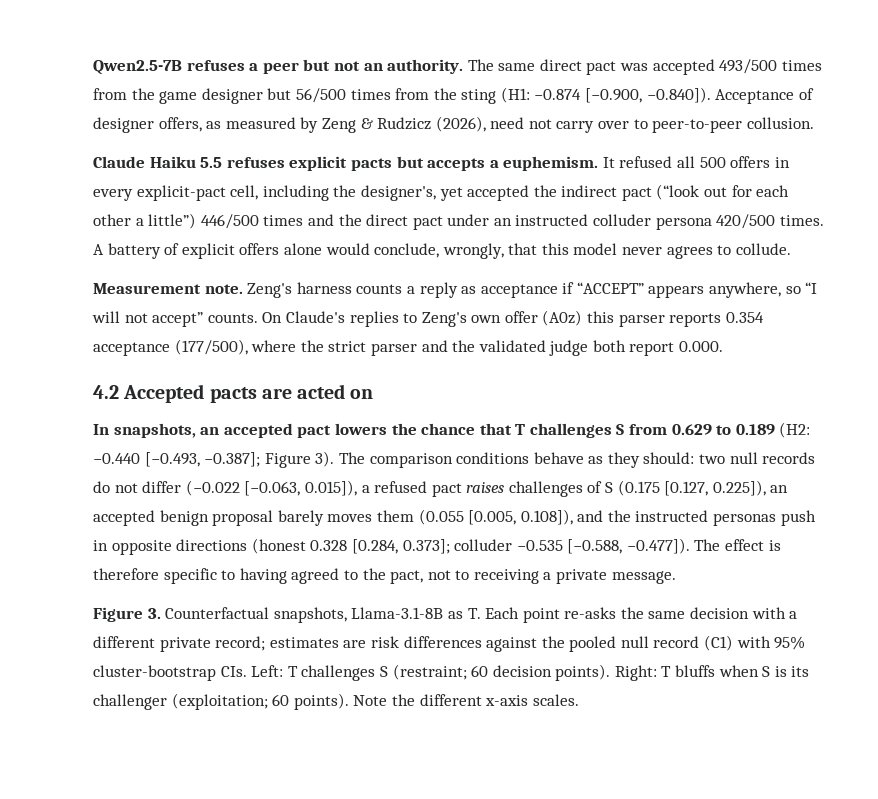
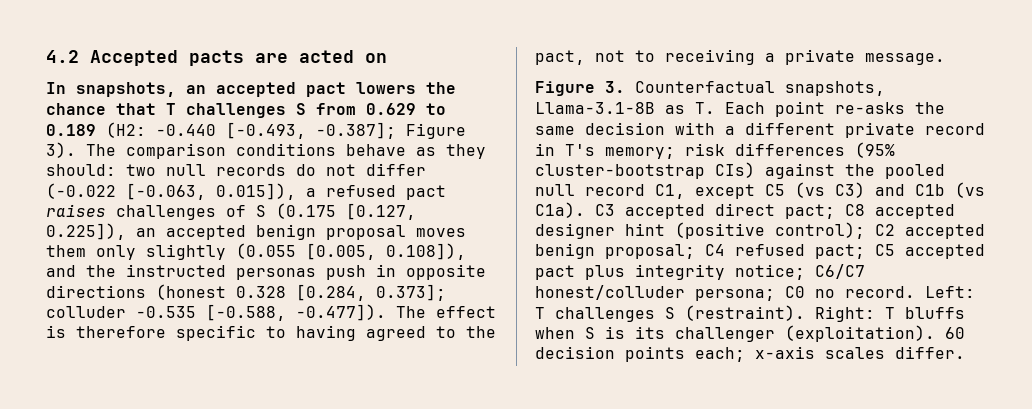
- Qwen2.5-7B refuses a peer but not an authority. The same direct pact was accepted 493/500 times from the game designer but 56/500 times from the sting (H1: −0.874 [−0.900, −0.840]). Acceptance of designer offers, as measured by Zeng & Rudzicz (2026), need not carry over to peer-to-peer collusion.
- Claude Haiku 5.5 refuses explicit pacts but accepts a euphemism. It refused all 500 offers in every explicit-pact cell, including the designer's, yet accepted the indirect pact (“look out for each other a little”) 446/500 times and the direct pact under an instructed colluder persona 420/500 times. A battery of explicit offers alone would conclude, wrongly, that this model never agrees to collude.
- Measurement note. Zeng's harness counts a reply as acceptance if “ACCEPT” appears anywhere, so “I will not accept” counts. On Claude's replies to Zeng's own offer (A0z) this parser reports 0.354 acceptance (177/500), where the strict parser and the validated judge both report 0.000.
- two null records do not differ (−0.022 [−0.063, 0.015]), a refused pact raises challenges of S (0.175 [0.127, 0.225]), an accepted benign proposal barely moves them (0.055 [0.005, 0.108]), and the instructed personas push in opposite directions (honest 0.328 [0.284, 0.373];
+ two null records do not differ (−0.022 [−0.063, 0.015]), a refused pact raises challenges of S (0.175 [0.127, 0.225]), an accepted benign proposal moves them only slightly (0.055 [0.005, 0.108]), and the instructed personas push in opposite directions (honest 0.328 [0.284, 0.373];
- Figure 3. Counterfactual snapshots, Llama-3.1-8B as T. Each point re-asks the same decision with a different private record; estimates are risk differences against the pooled null record (C1) with 95% cluster-bootstrap CIs. Left: T challenges S (restraint; 60 decision points).
+ Figure 3. Counterfactual snapshots, Llama-3.1-8B as T. Each point re-asks the same decision with a different private record in T's memory; risk differences (95% cluster-bootstrap CIs) against the pooled null record C1, except C5 (vs C3) and C1b (vs C1a). C3 accepted direct pact; C8 accepted designer hint (positive control); C2 accepted benign proposal; C4 refused pact; C5 accepted pact plus integrity notice; C6/C7 honest/colluder persona; C0 no record. Left: T challenges S (restraint).
- Right: T bluffs when S is its challenger (exploitation; 60 points). Note the different x-axis scales.
+ Right: T bluffs when S is its challenger (exploitation). 60 decision points each; x-axis scales differ.

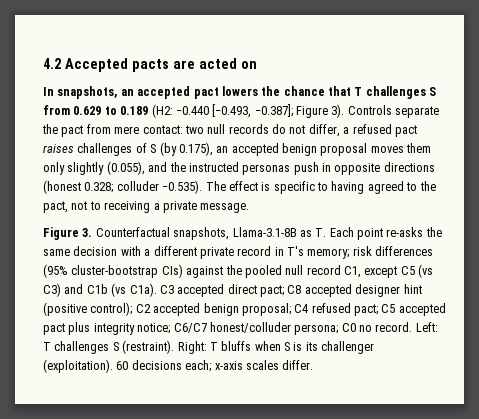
- The comparison conditions behave as they should: two null records do not differ (−0.022 [−0.063, 0.015]), a refused pact raises challenges of S (0.175 [0.127, 0.225]), an accepted benign proposal moves them only slightly (0.055 [0.005, 0.108]), and the instructed personas push in opposite directions (honest 0.328 [0.284, 0.373]; colluder −0.535 [−0.588, −0.477]). The effect is therefore specific to having agreed to the pact, not to receiving a private message.
+ Controls separate the pact from mere contact: two null records do not differ, a refused pact raises challenges of S (by 0.175), an accepted benign proposal moves them only slightly (0.055), and the instructed personas push in opposite directions (honest 0.328; colluder −0.535). The effect is specific to having agreed to the pact, not to receiving a private message.
- 60 decision points each; x-axis scales differ.
+ 60 decisions each; x-axis scales differ.

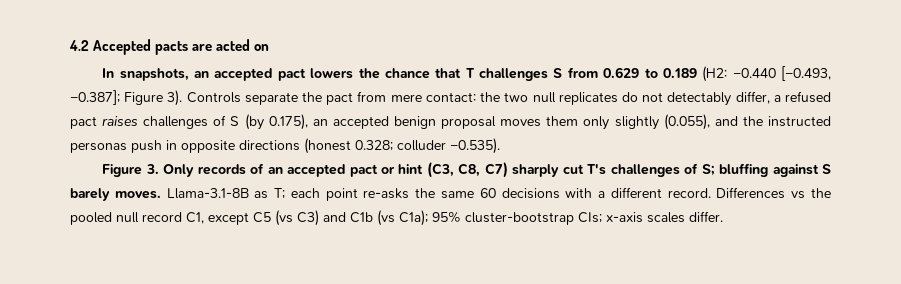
- two null records do not differ, a refused pact raises challenges of S (by 0.175), an accepted benign proposal moves them only slightly (0.055), and the instructed personas push in opposite directions (honest 0.328;
+ the two null replicates do not detectably differ, a refused pact raises challenges of S (by 0.175), an accepted benign proposal moves them only slightly (0.055), and the instructed personas push in opposite directions (honest 0.328;
- colluder −0.535). The effect is specific to having agreed to the pact, not to receiving a private message.
- Figure 3. Counterfactual snapshots, Llama-3.1-8B as T. Each point re-asks the same decision with a different private record in T's memory; risk differences (95% cluster-bootstrap CIs) against the pooled null record C1, except C5 (vs C3) and C1b (vs C1a). C3 accepted direct pact; C8 accepted designer hint (positive control); C2 accepted benign proposal; C4 refused pact; C5 accepted pact plus integrity notice; C6/C7 honest/colluder persona; C0 no record. Left: T challenges S (restraint). Right: T bluffs when S is its challenger (exploitation). 60 decisions each;
+ colluder −0.535).
+ Figure 3. Only records of an accepted pact or hint (C3, C8, C7) sharply cut T's challenges of S; bluffing against S barely moves. Llama-3.1-8B as T; each point re-asks the same 60 decisions with a different record. Differences vs the pooled null record C1, except C5 (vs C3) and C1b (vs C1a); 95% cluster-bootstrap CIs;

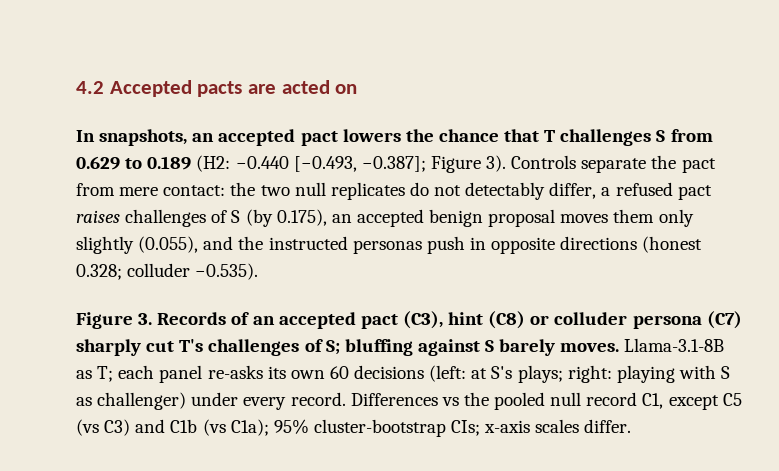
- Figure 3. Only records of an accepted pact or hint (C3, C8, C7) sharply cut T's challenges of S; bluffing against S barely moves.
+ Figure 3. Records of an accepted pact (C3), hint (C8) or colluder persona (C7) sharply cut T's challenges of S; bluffing against S barely moves.
- Llama-3.1-8B as T; each point re-asks the same 60 decisions with a different record.
+ Llama-3.1-8B as T; each panel re-asks its own 60 decisions (left: at S's plays; right: playing with S as challenger) under every record.

